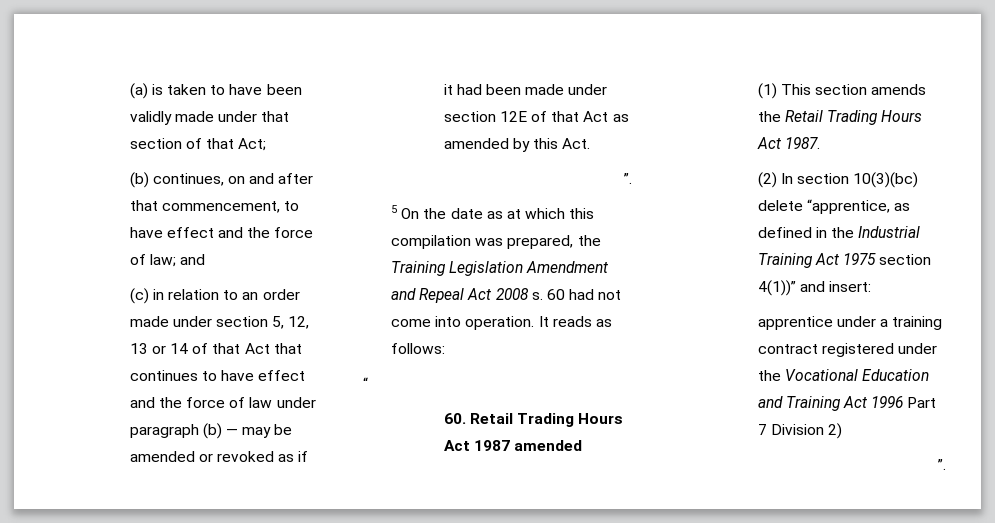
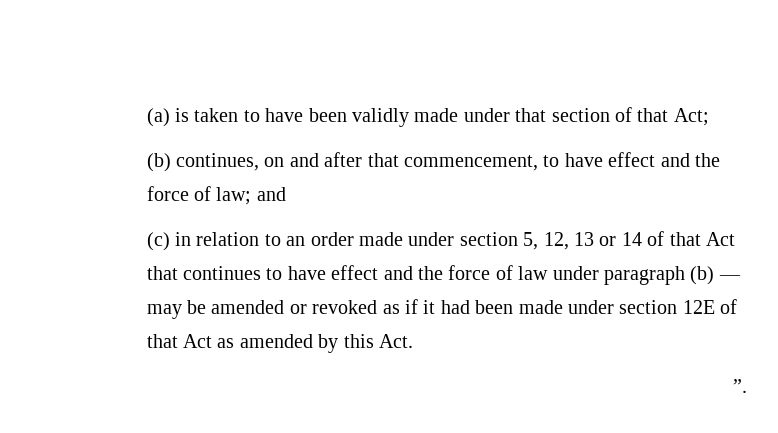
- 5 On the date as at which this compilation was prepared, the Training Legislation Amendment and Repeal Act 2008 s. 60 had not come into operation. It reads as follows:
- “
- 60. Retail Trading Hours Act 1987 amended
- (1) This section amends the Retail Trading Hours Act 1987.
- (2) In section 10(3)(bc) delete “apprentice, as defined in the Industrial Training Act 1975 section 4(1))” and insert:
- apprentice under a training contract registered under the Vocational Education and Training Act 1996 Part 7 Division 2)
- ”.

